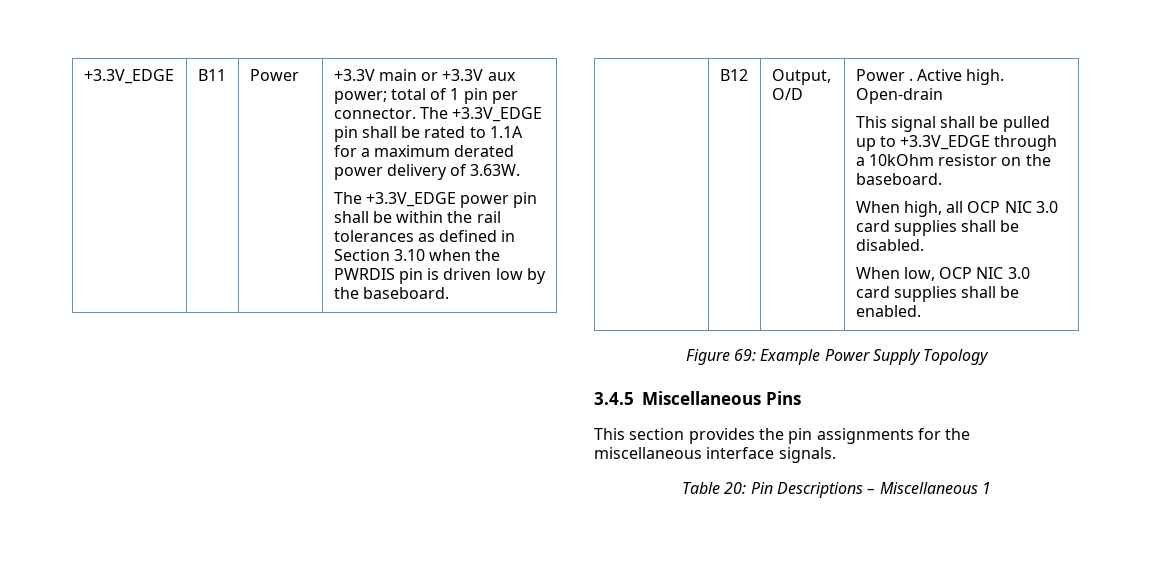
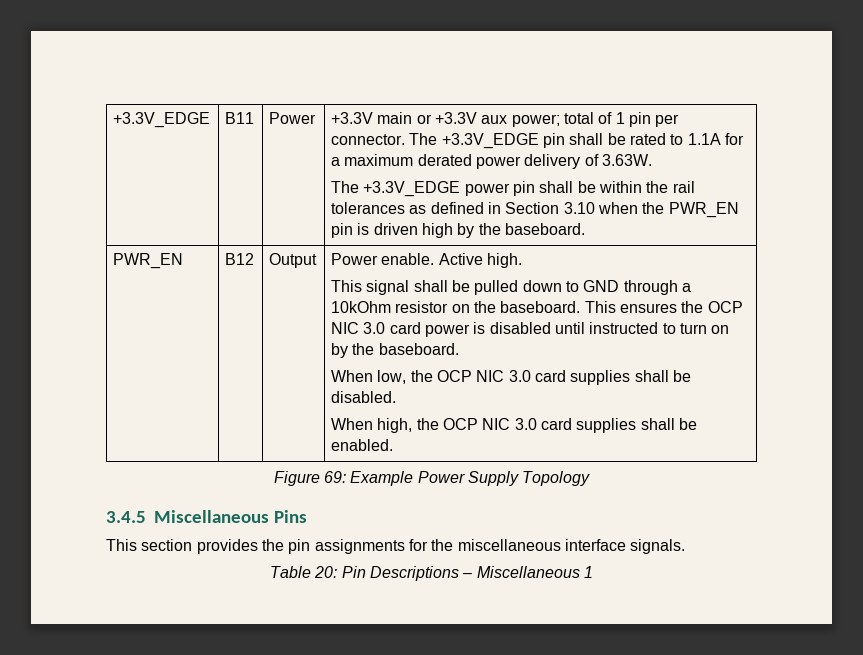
- The +3.3V_EDGE power pin shall be within the rail tolerances as defined in Section 3.10 when the PWRDIS pin is driven low by the baseboard.
+ The +3.3V_EDGE power pin shall be within the rail tolerances as defined in Section 3.10 when the PWR_EN pin is driven high by the baseboard.
+ PWR_EN
- Output, O/D | Power .
+ Output | Power enable.
- Open-drain
- This signal shall be pulled up to +3.3V_EDGE through a 10kOhm resistor on the baseboard.
- When high, all OCP NIC 3.0 card supplies shall be disabled.
+ This signal shall be pulled down to GND through a 10kOhm resistor on the baseboard. This ensures the OCP NIC 3.0 card power is disabled until instructed to turn on by the baseboard.
+ When low, the OCP NIC 3.0 card supplies shall be disabled.
- When low, OCP NIC 3.0 card supplies shall be enabled.
+ When high, the OCP NIC 3.0 card supplies shall be enabled.

